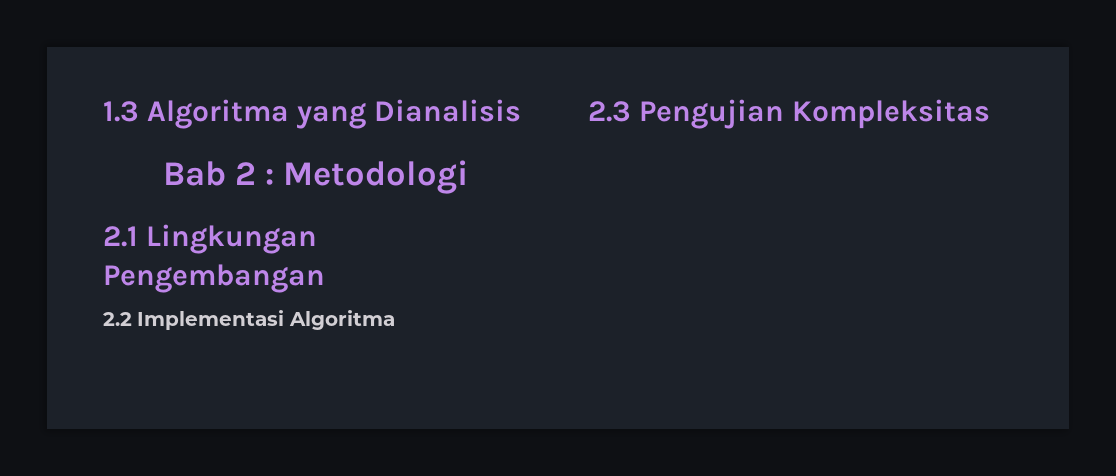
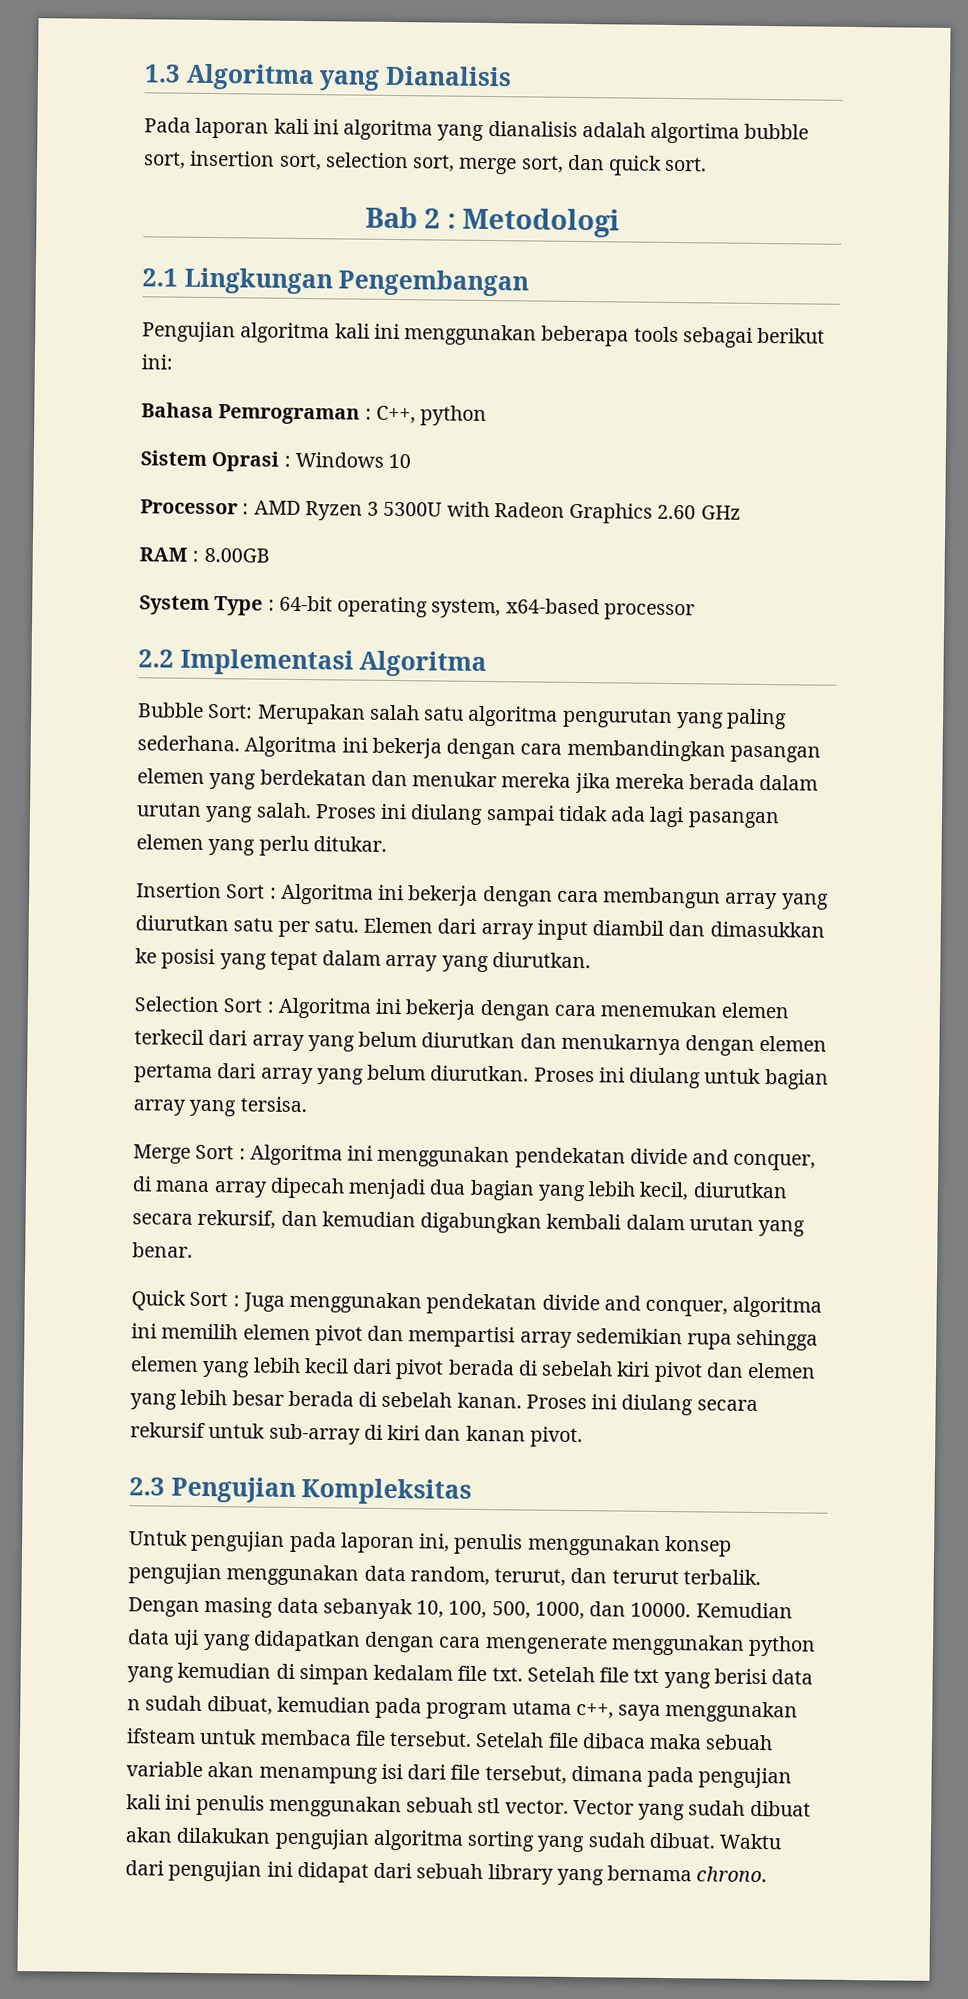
+ Pada laporan kali ini algoritma yang dianalisis adalah algortima bubble sort, insertion sort, selection sort, merge sort, dan quick sort.
+ Pengujian algoritma kali ini menggunakan beberapa tools sebagai berikut ini:
+ Bahasa Pemrograman : C++, python
+ Sistem Oprasi : Windows 10
+ Processor : AMD Ryzen 3 5300U with Radeon Graphics 2.60 GHz
+ RAM : 8.00GB
+ System Type : 64-bit operating system, x64-based processor
  2.2 Implementasi Algoritma
+ Bubble Sort: Merupakan salah satu algoritma pengurutan yang paling sederhana. Algoritma ini bekerja dengan cara membandingkan pasangan elemen yang berdekatan dan menukar mereka jika mereka berada dalam urutan yang salah. Proses ini diulang sampai tidak ada lagi pasangan elemen yang perlu ditukar.
+ Insertion Sort : Algoritma ini bekerja dengan cara membangun array yang diurutkan satu per satu. Elemen dari array input diambil dan dimasukkan ke posisi yang tepat dalam array yang diurutkan.
+ Selection Sort : Algoritma ini bekerja dengan cara menemukan elemen terkecil dari array yang belum diurutkan dan menukarnya dengan elemen pertama dari array yang belum diurutkan. Proses ini diulang untuk bagian array yang tersisa.
+ Merge Sort : Algoritma ini menggunakan pendekatan divide and conquer, di mana array dipecah menjadi dua bagian yang lebih kecil, diurutkan secara rekursif, dan kemudian digabungkan kembali dalam urutan yang benar.
+ Quick Sort : Juga menggunakan pendekatan divide and conquer, algoritma ini memilih elemen pivot dan mempartisi array sedemikian rupa sehingga elemen yang lebih kecil dari pivot berada di sebelah kiri pivot dan elemen yang lebih besar berada di sebelah kanan. Proses ini diulang secara rekursif untuk sub-array di kiri dan kanan pivot.
  2.3 Pengujian Kompleksitas
+ Untuk pengujian pada laporan ini, penulis menggunakan konsep pengujian menggunakan data random, terurut, dan terurut terbalik. Dengan masing data sebanyak 10, 100, 500, 1000, dan 10000. Kemudian data uji yang didapatkan dengan cara mengenerate menggunakan python yang kemudian di simpan kedalam file txt. Setelah file txt yang berisi data n sudah dibuat, kemudian pada program utama c++, saya menggunakan ifsteam untuk membaca file tersebut. Setelah file dibaca maka sebuah variable akan menampung isi dari file tersebut, dimana pada pengujian kali ini penulis menggunakan sebuah stl vector. Vector yang sudah dibuat akan dilakukan pengujian algoritma sorting yang sudah dibuat. Waktu dari pengujian ini didapat dari sebuah library yang bernama chrono.

